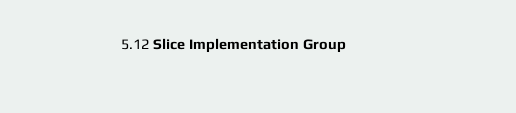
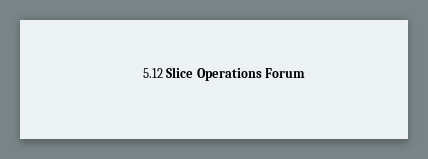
- 5.12 Slice Implementation Group
+ 5.12 Slice Operations Forum

